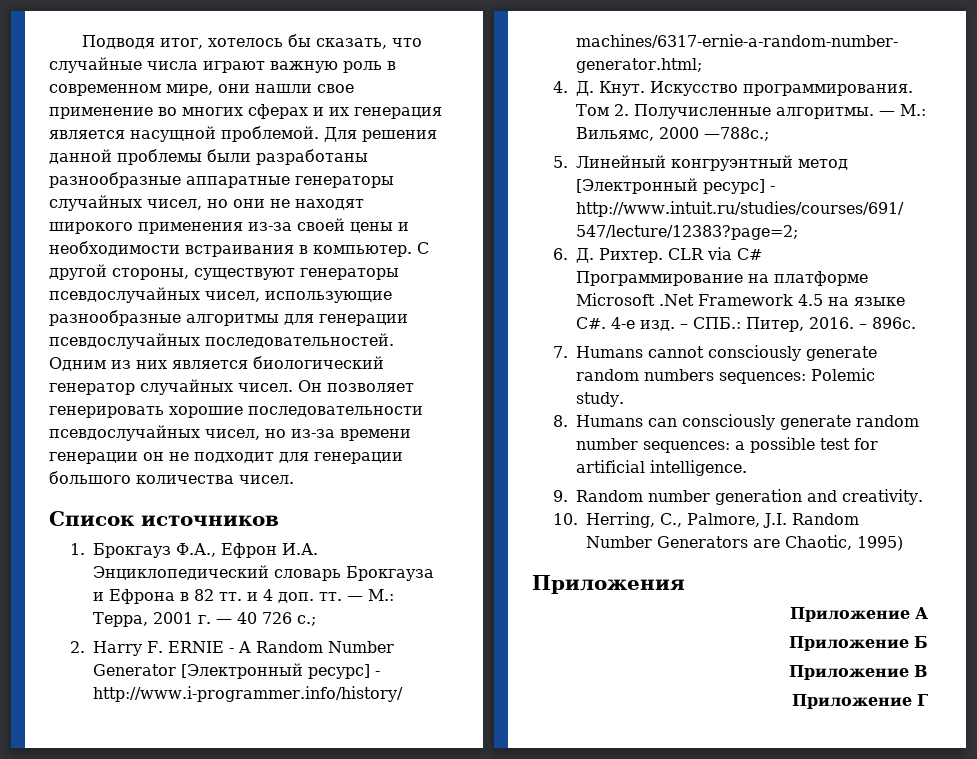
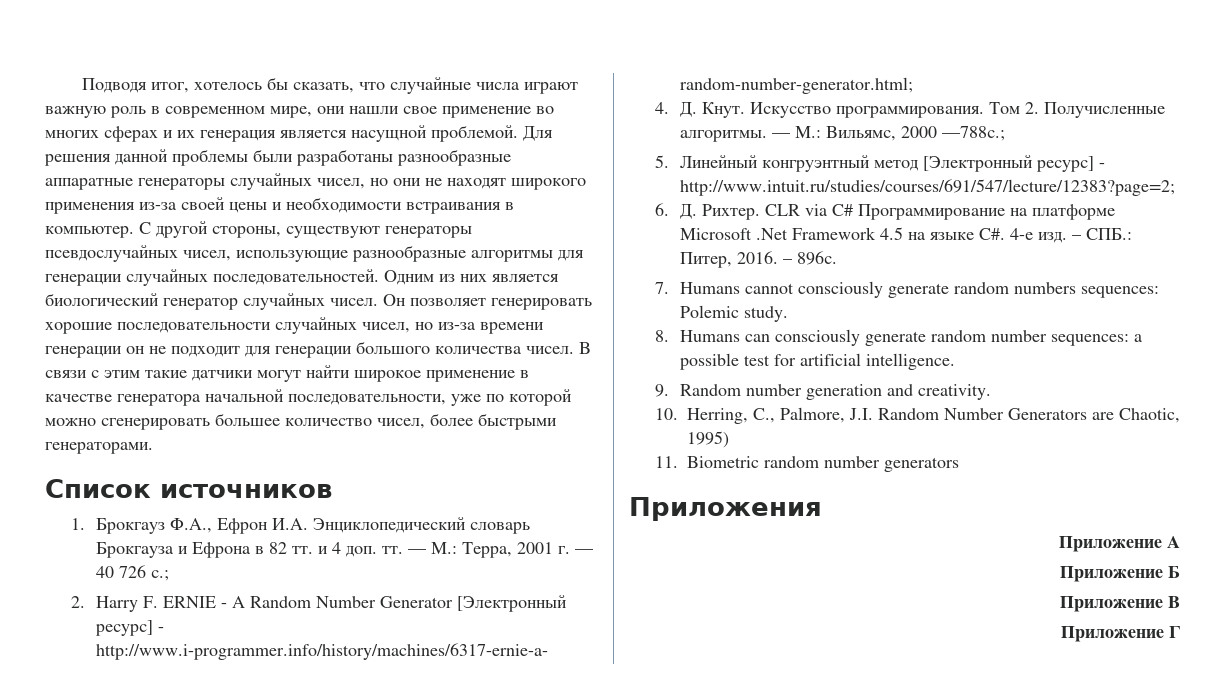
- С другой стороны, существуют генераторы псевдослучайных чисел, использующие разнообразные алгоритмы для генерации псевдослучайных последовательностей.
+ С другой стороны, существуют генераторы псевдослучайных чисел, использующие разнообразные алгоритмы для генерации случайных последовательностей.
- Он позволяет генерировать хорошие последовательности псевдослучайных чисел, но из-за времени генерации он не подходит для генерации большого количества чисел.
+ Он позволяет генерировать хорошие последовательности случайных чисел, но из-за времени генерации он не подходит для генерации большого количества чисел. В связи с этим такие датчики могут найти широкое применение в качестве генератора начальной последовательности, уже по которой можно сгенерировать большее количество чисел, более быстрыми генераторами.
+ 11. Biometric random number generators

